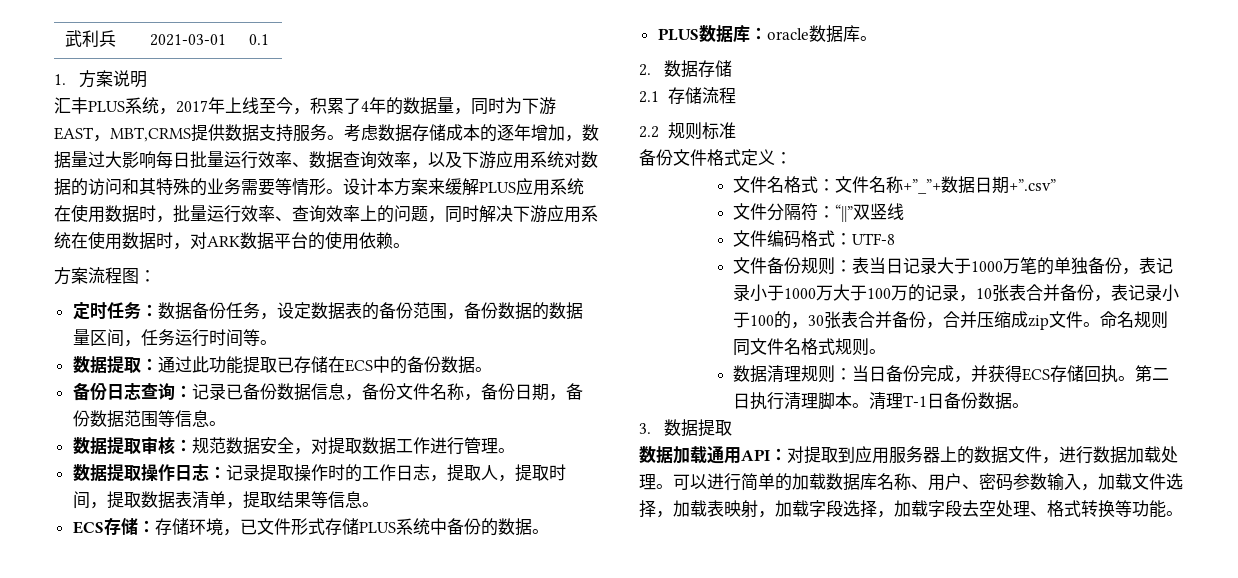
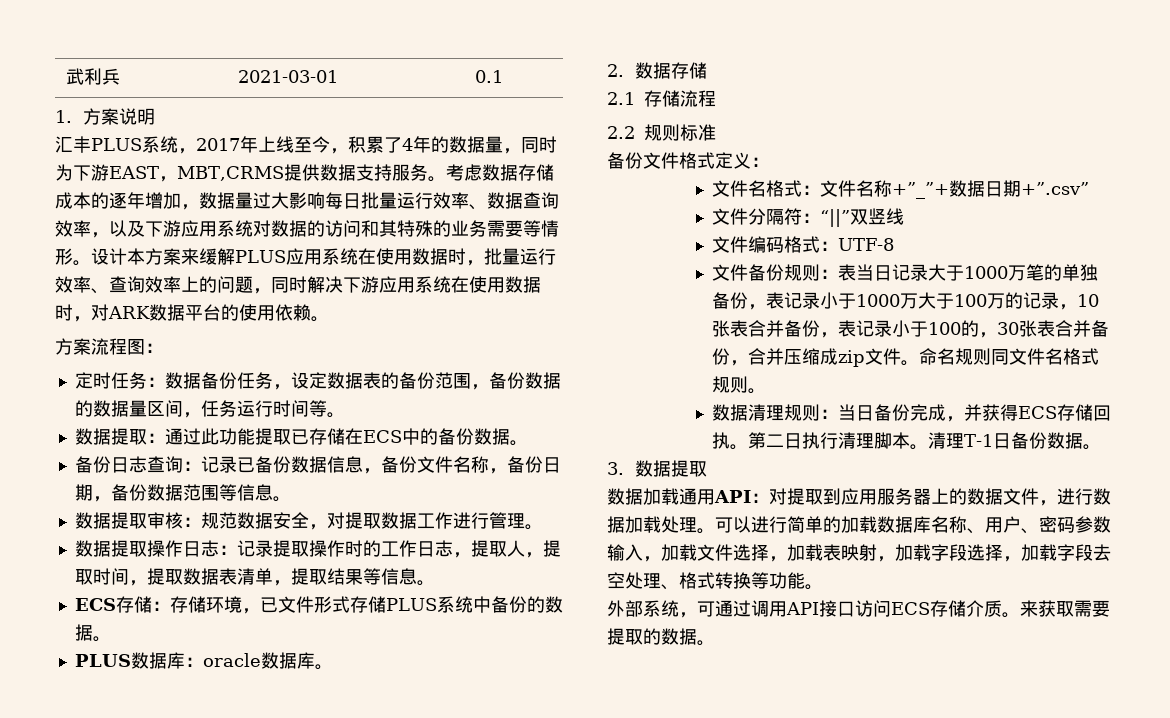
+ 外部系统，可通过调用API接口访问ECS存储介质。来获取需要提取的数据。

